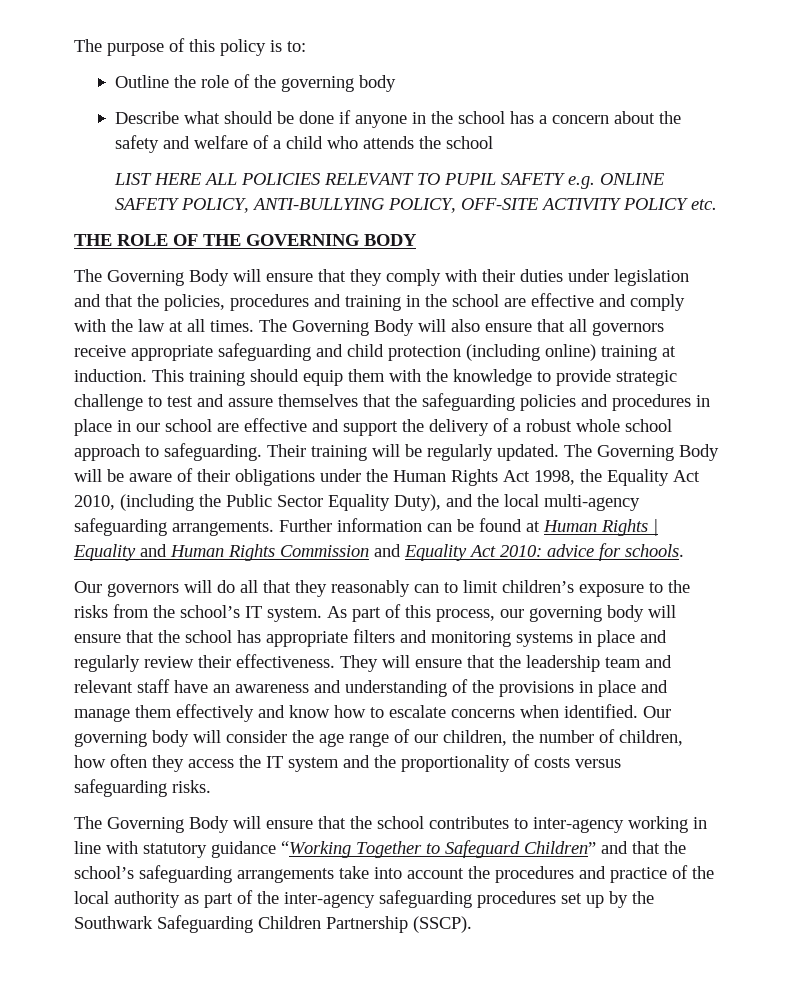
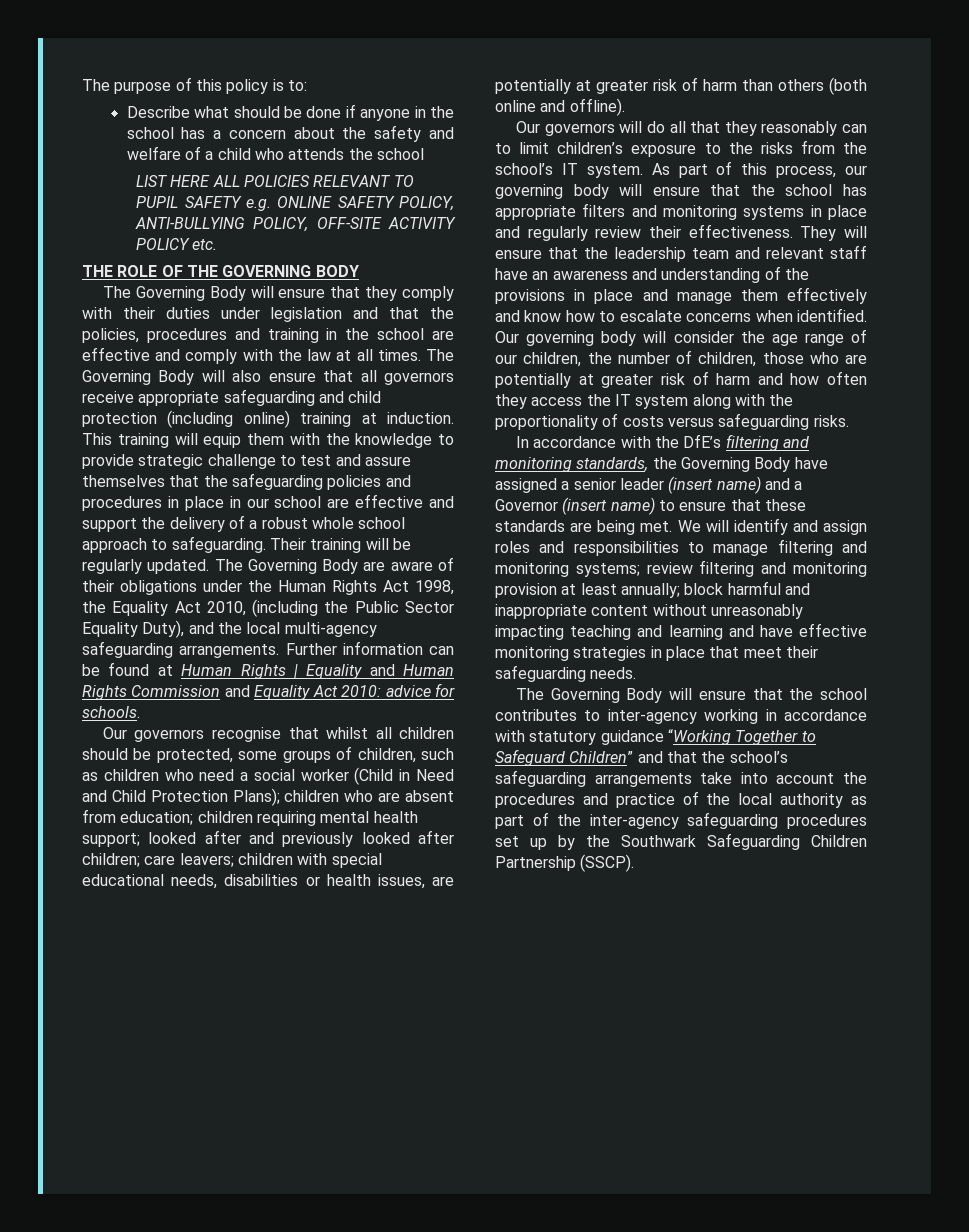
- Outline the role of the governing body
- This training should equip them with the knowledge to provide strategic challenge to test and assure themselves that the safeguarding policies and procedures in place in our school are effective and support the delivery of a robust whole school approach to safeguarding.
+ This training will equip them with the knowledge to provide strategic challenge to test and assure themselves that the safeguarding policies and procedures in place in our school are effective and support the delivery of a robust whole school approach to safeguarding.
- The Governing Body will be aware of their obligations under the Human Rights Act 1998, the Equality Act 2010, (including the Public Sector Equality Duty), and the local multi-agency safeguarding arrangements.
+ The Governing Body are aware of their obligations under the Human Rights Act 1998, the Equality Act 2010, (including the Public Sector Equality Duty), and the local multi-agency safeguarding arrangements.
+ Our governors recognise that whilst all children should be protected, some groups of children, such as children who need a social worker (Child in Need and Child Protection Plans); children who are absent from education; children requiring mental health support; looked after and previously looked after children; care leavers; children with special educational needs, disabilities or health issues, are potentially at greater risk of harm than others (both online and offline).
- Our governing body will consider the age range of our children, the number of children, how often they access the IT system and the proportionality of costs versus safeguarding risks.
+ Our governing body will consider the age range of our children, the number of children, those who are potentially at greater risk of harm and how often they access the IT system along with the proportionality of costs versus safeguarding risks.
+ In accordance with the DfE’s filtering and monitoring standards, the Governing Body have assigned a senior leader (insert name) and a Governor (insert name) to ensure that these standards are being met. We will identify and assign roles and responsibilities to manage filtering and monitoring systems; review filtering and monitoring provision at least annually; block harmful and inappropriate content without unreasonably impacting teaching and learning and have effective monitoring strategies in place that meet their safeguarding needs.
- The Governing Body will ensure that the school contributes to inter-agency working in line with statutory guidance “Working Together to Safeguard Children” and that the school’s safeguarding arrangements take into account the procedures and practice of the local authority as part of the inter-agency safeguarding procedures set up by the Southwark Safeguarding Children Partnership (SSCP).
+ The Governing Body will ensure that the school contributes to inter-agency working in accordance with statutory guidance “Working Together to Safeguard Children” and that the school’s safeguarding arrangements take into account the procedures and practice of the local authority as part of the inter-agency safeguarding procedures set up by the Southwark Safeguarding Children Partnership (SSCP).

